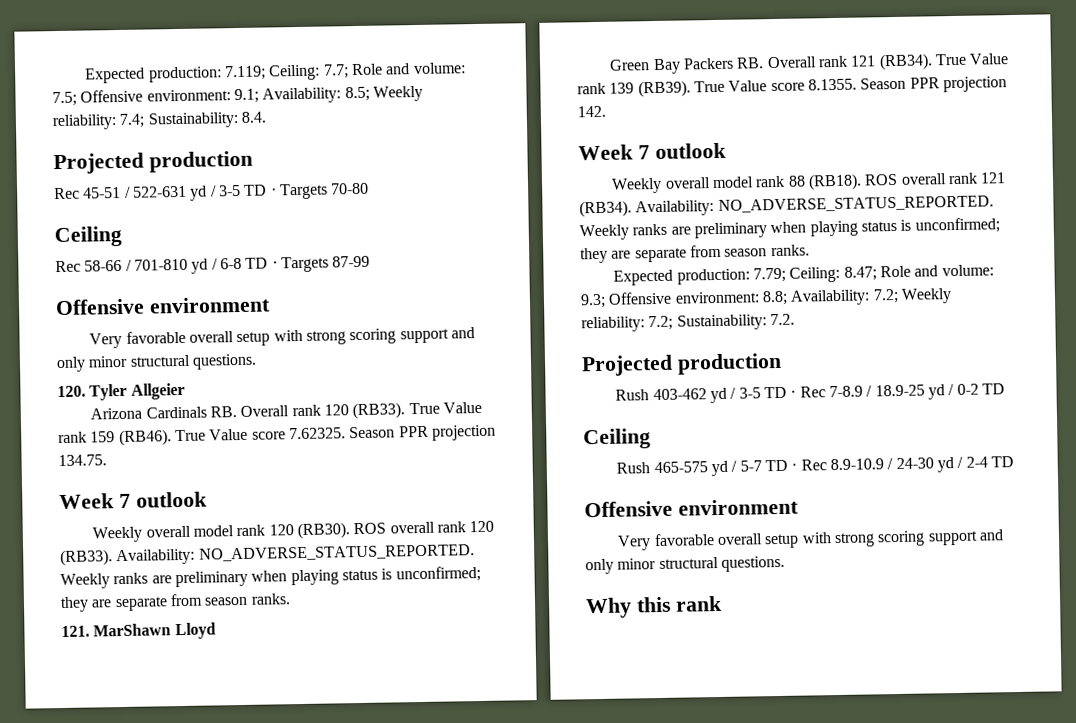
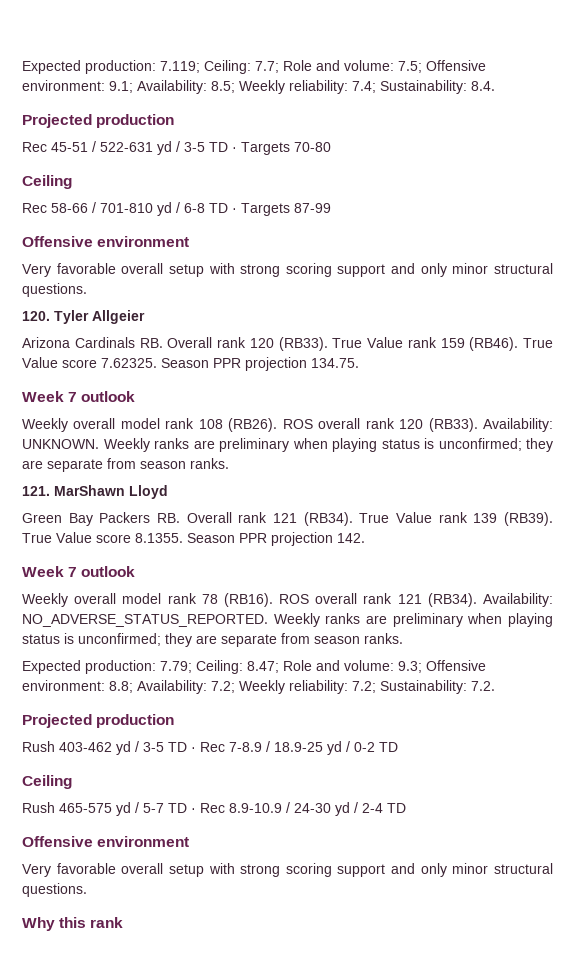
- Weekly overall model rank 120 (RB30).
+ Weekly overall model rank 108 (RB26).
- ROS overall rank 120 (RB33). Availability: NO_ADVERSE_STATUS_REPORTED.
+ ROS overall rank 120 (RB33). Availability: UNKNOWN.
- Weekly overall model rank 88 (RB18).
+ Weekly overall model rank 78 (RB16).

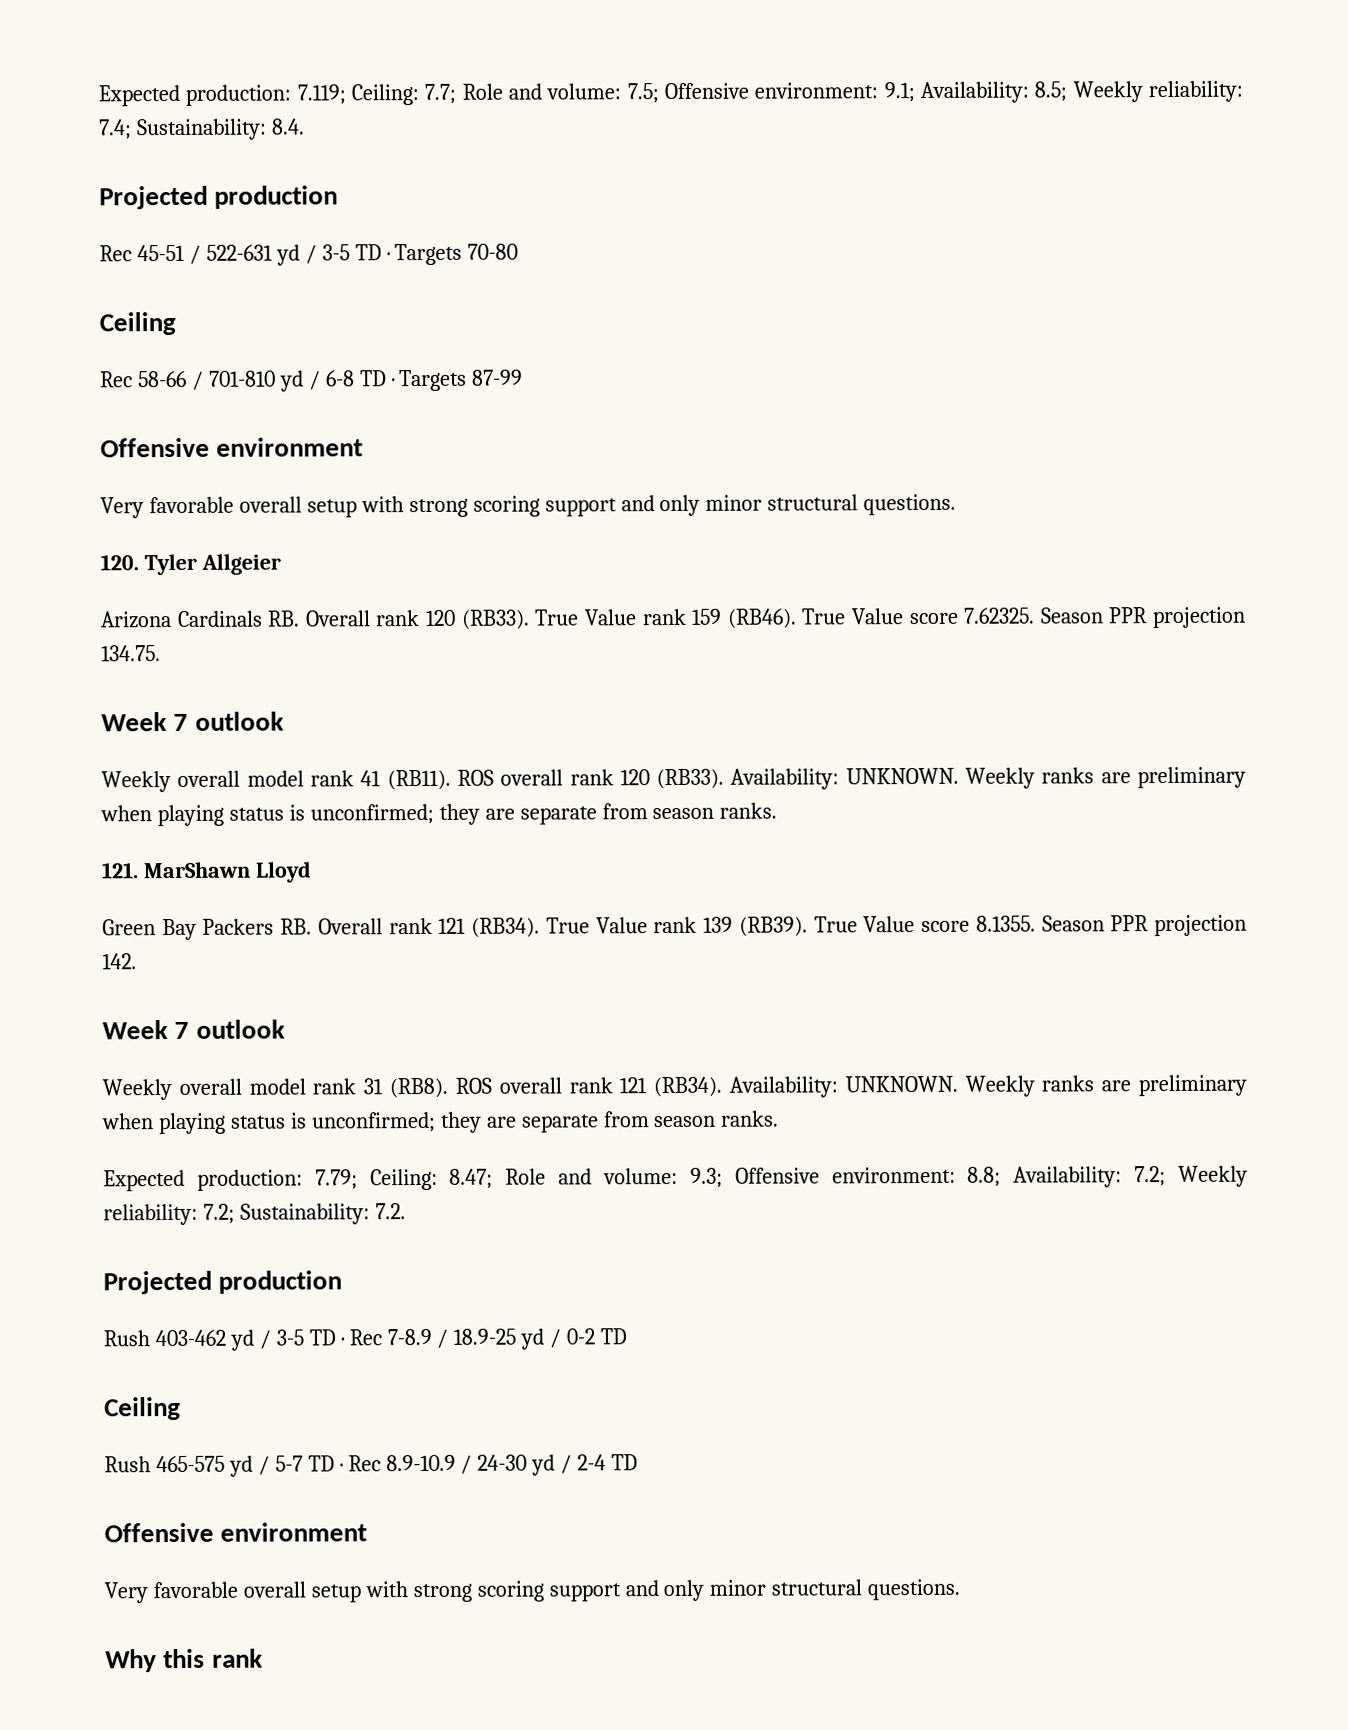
- Weekly overall model rank 108 (RB26).
+ Weekly overall model rank 41 (RB11).
- Weekly overall model rank 78 (RB16).
+ Weekly overall model rank 31 (RB8).
- ROS overall rank 121 (RB34). Availability: NO_ADVERSE_STATUS_REPORTED.
+ ROS overall rank 121 (RB34). Availability: UNKNOWN.

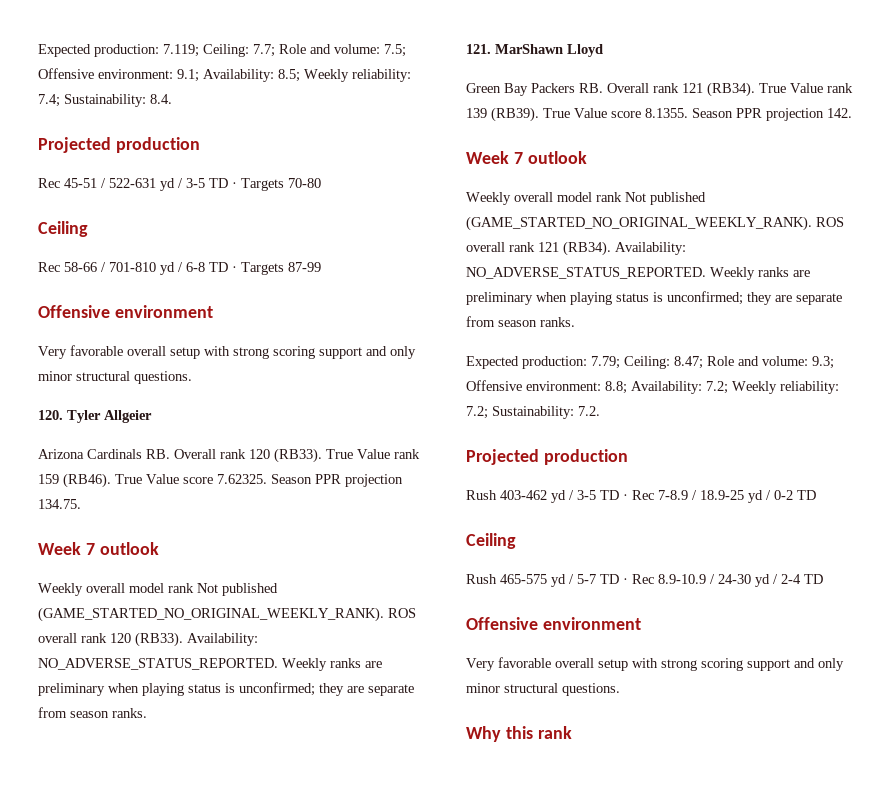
  True Value score 7.62325. Season PPR projection 134.75.
  Week 7 outlook
- Weekly overall model rank 41 (RB11).
+ Weekly overall model rank Not published (GAME_STARTED_NO_ORIGINAL_WEEKLY_RANK).
- ROS overall rank 120 (RB33). Availability: UNKNOWN.
+ ROS overall rank 120 (RB33). Availability: NO_ADVERSE_STATUS_REPORTED.
  True Value score 8.1355. Season PPR projection 142.
  Week 7 outlook
- Weekly overall model rank 31 (RB8).
+ Weekly overall model rank Not published (GAME_STARTED_NO_ORIGINAL_WEEKLY_RANK).
- ROS overall rank 121 (RB34). Availability: UNKNOWN.
+ ROS overall rank 121 (RB34). Availability: NO_ADVERSE_STATUS_REPORTED.

